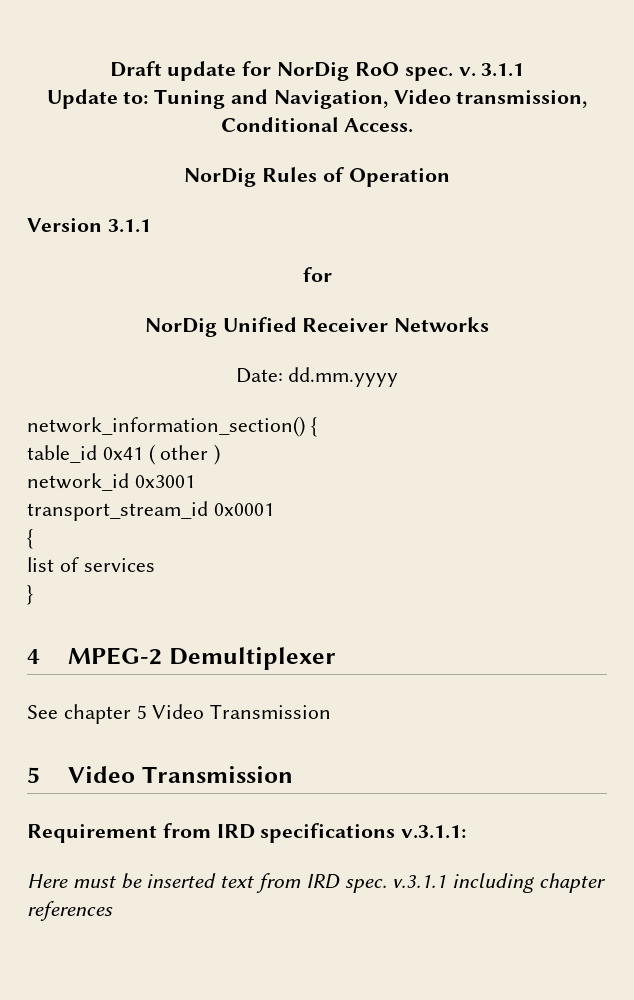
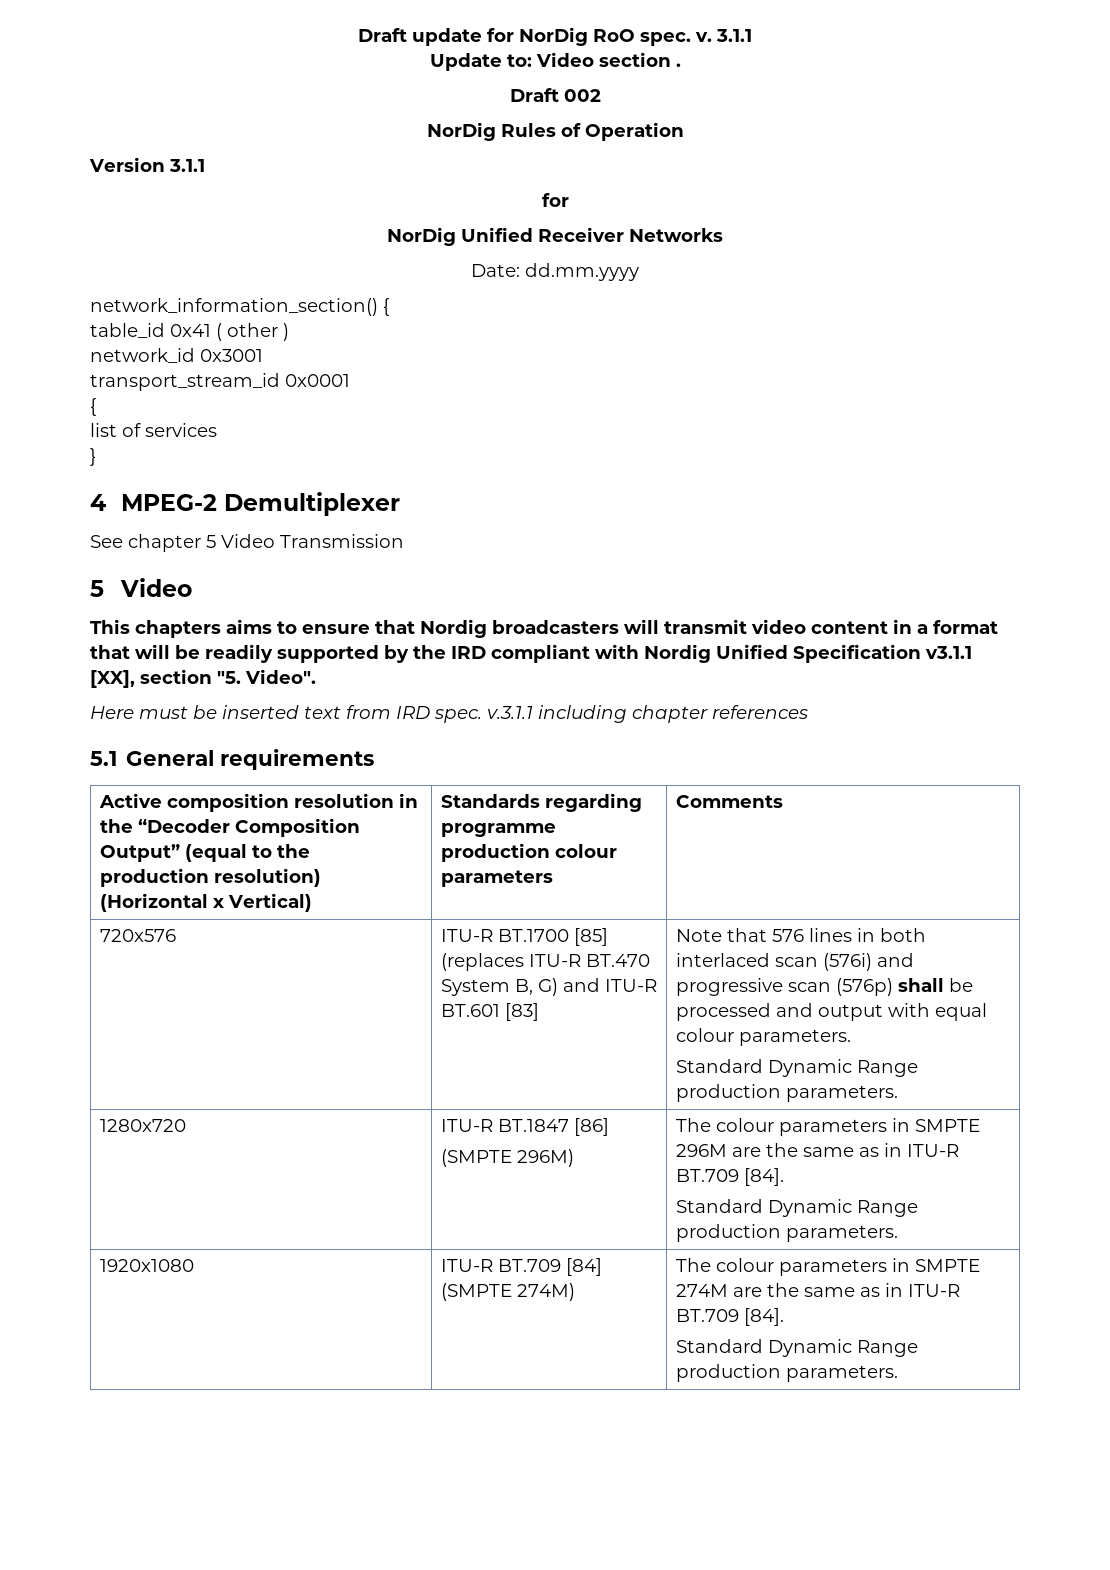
- Update to: Tuning and Navigation, Video transmission, Conditional Access.
+ Update to: Video section .
+ Draft 002
  See chapter 5 Video Transmission
- 5 Video Transmission
- Requirement from IRD specifications v.3.1.1:
+ 5 Video
+ This chapters aims to ensure that Nordig broadcasters will transmit video content in a format that will be readily supported by the IRD compliant with Nordig Unified Specification v3.1.1 [XX], section "5. Video".
+ 5.1 General requirements
+ Active composition resolution in the “Decoder Composition Output” (equal to the production resolution) (Horizontal x Vertical) | Standards regarding programme production colour parameters | Comments
+ 720x576 | ITU-R BT.1700 [85] (replaces ITU-R BT.470 System B, G) and ITU-R BT.601 [83] | Note that 576 lines in both interlaced scan (576i) and progressive scan (576p) shall be processed and output with equal colour parameters.
+ Standard Dynamic Range production parameters.
+ 1280x720 | ITU-R BT.1847 [86]
+ (SMPTE 296M) | The colour parameters in SMPTE 296M are the same as in ITU-R BT.709 [84].
+ Standard Dynamic Range production parameters.
+ 1920x1080 | ITU-R BT.709 [84] (SMPTE 274M) | The colour parameters in SMPTE 274M are the same as in ITU-R BT.709 [84].
+ Standard Dynamic Range production parameters.

